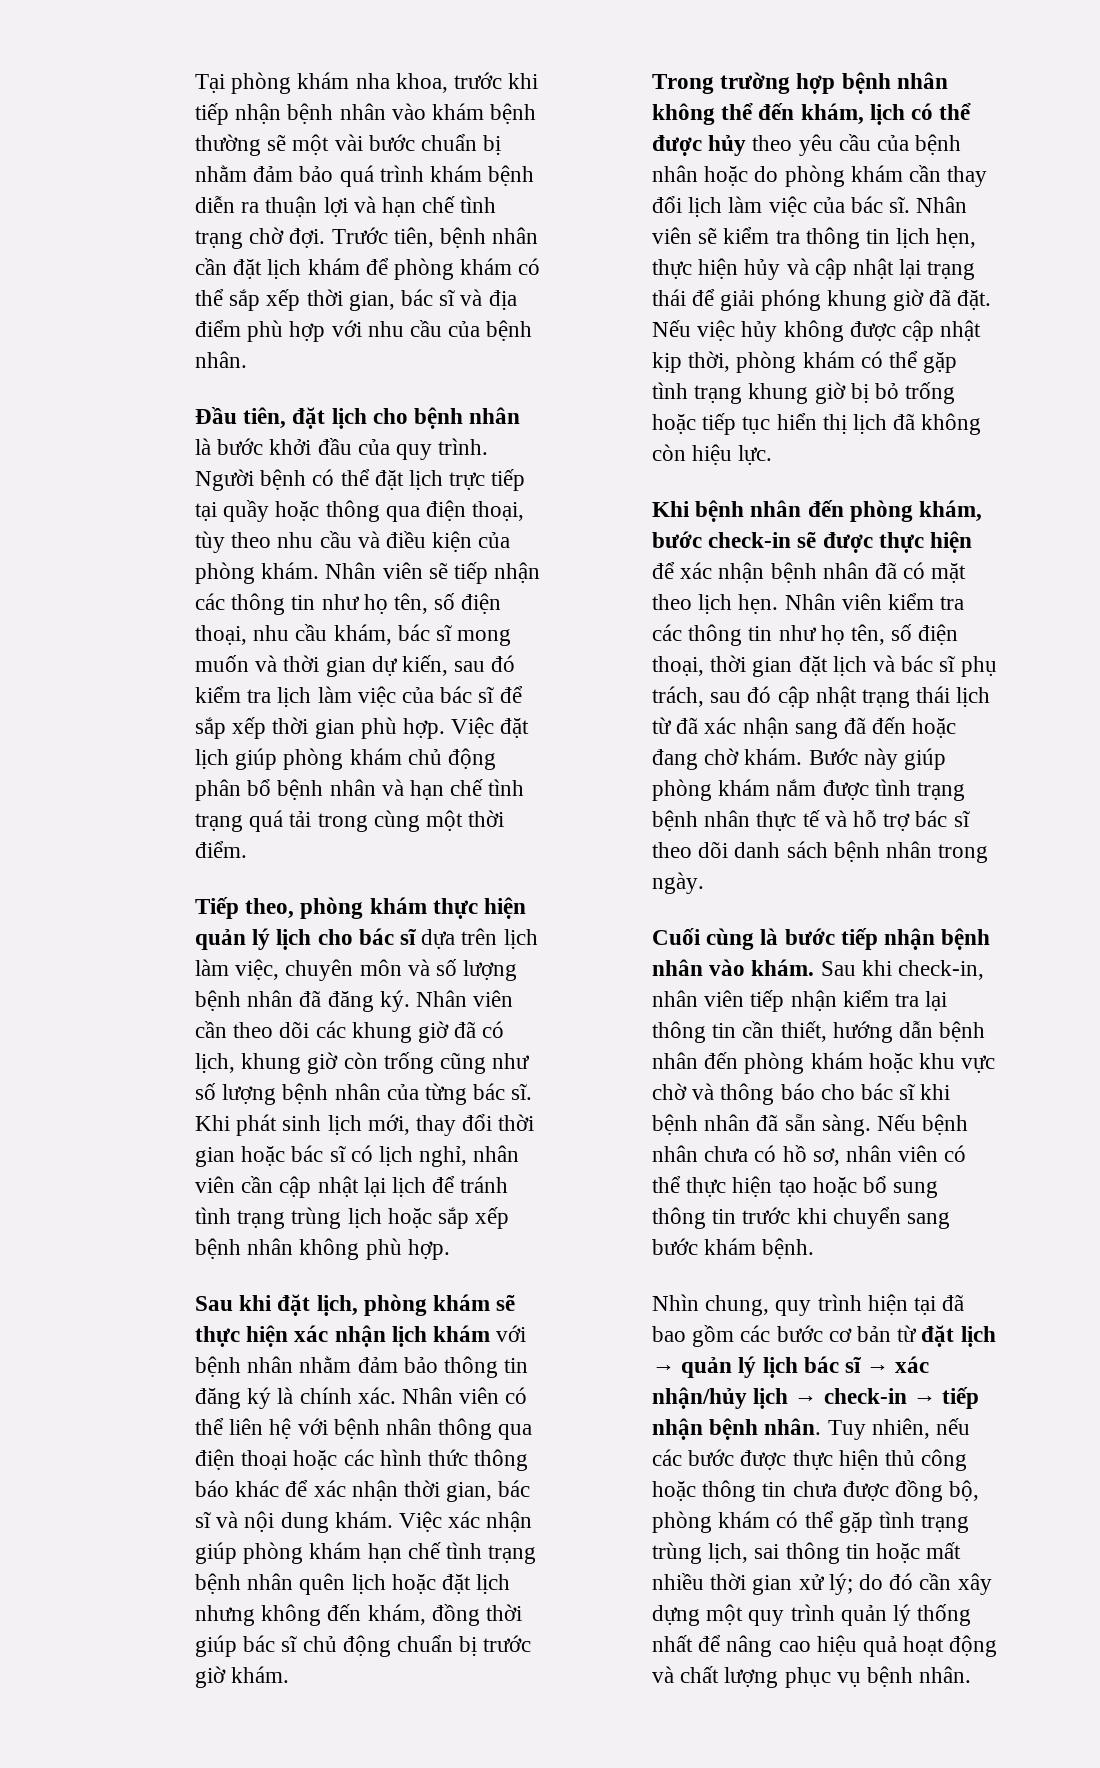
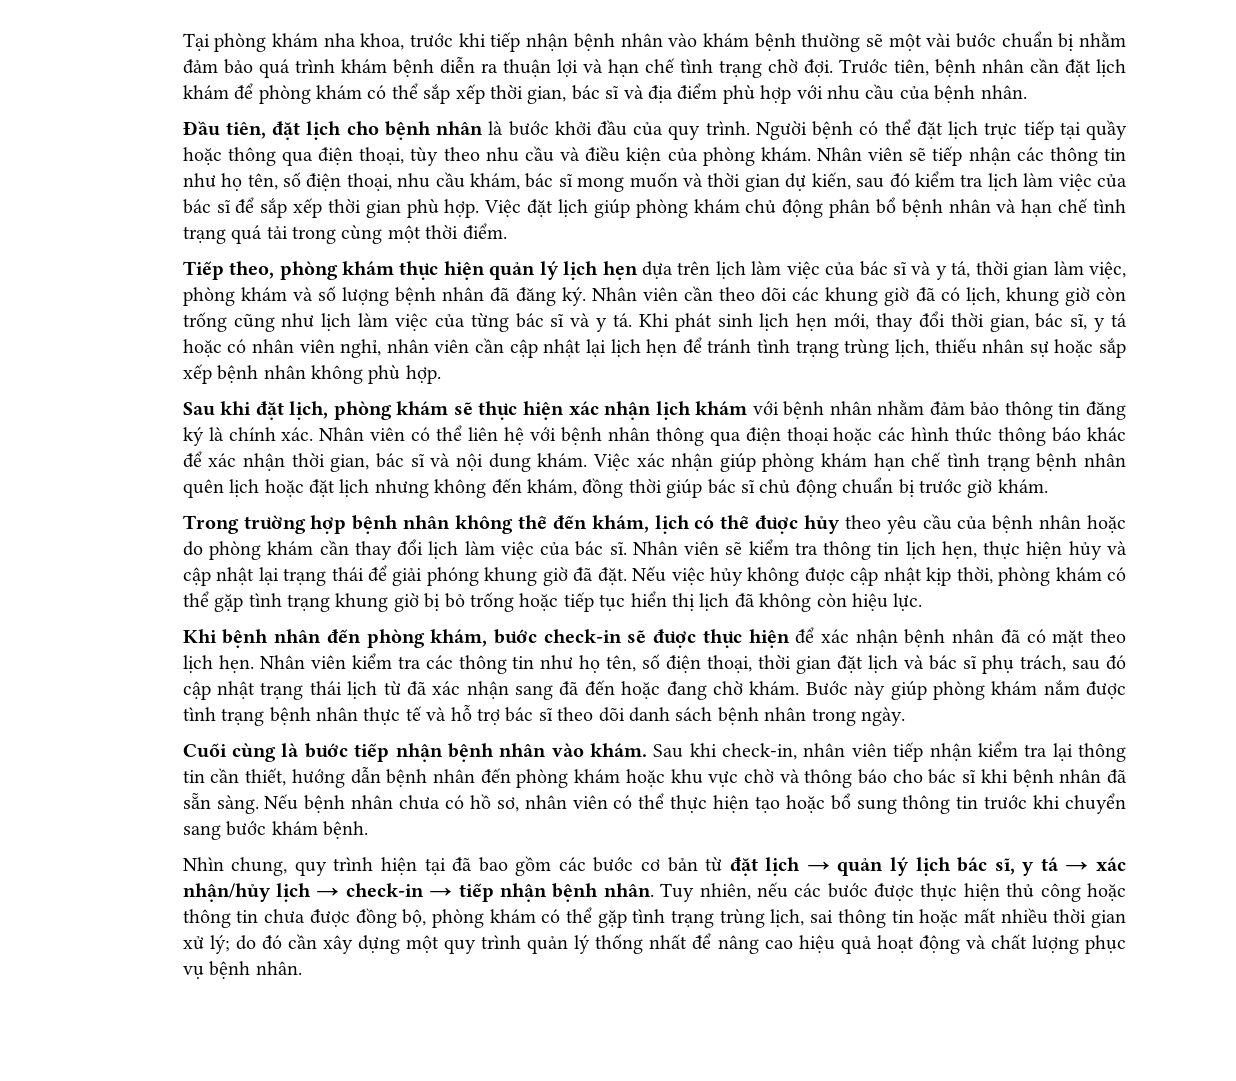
- Tiếp theo, phòng khám thực hiện quản lý lịch cho bác sĩ dựa trên lịch làm việc, chuyên môn và số lượng bệnh nhân đã đăng ký.
+ Tiếp theo, phòng khám thực hiện quản lý lịch hẹn dựa trên lịch làm việc của bác sĩ và y tá, thời gian làm việc, phòng khám và số lượng bệnh nhân đã đăng ký.
- Nhân viên cần theo dõi các khung giờ đã có lịch, khung giờ còn trống cũng như số lượng bệnh nhân của từng bác sĩ.
+ Nhân viên cần theo dõi các khung giờ đã có lịch, khung giờ còn trống cũng như lịch làm việc của từng bác sĩ và y tá.
- Khi phát sinh lịch mới, thay đổi thời gian hoặc bác sĩ có lịch nghỉ, nhân viên cần cập nhật lại lịch để tránh tình trạng trùng lịch hoặc sắp xếp bệnh nhân không phù hợp.
+ Khi phát sinh lịch hẹn mới, thay đổi thời gian, bác sĩ, y tá hoặc có nhân viên nghỉ, nhân viên cần cập nhật lại lịch hẹn để tránh tình trạng trùng lịch, thiếu nhân sự hoặc sắp xếp bệnh nhân không phù hợp.
- Nhìn chung, quy trình hiện tại đã bao gồm các bước cơ bản từ đặt lịch → quản lý lịch bác sĩ → xác nhận/hủy lịch → check-in → tiếp nhận bệnh nhân.
+ Nhìn chung, quy trình hiện tại đã bao gồm các bước cơ bản từ đặt lịch → quản lý lịch bác sĩ, y tá → xác nhận/hủy lịch → check-in → tiếp nhận bệnh nhân.

